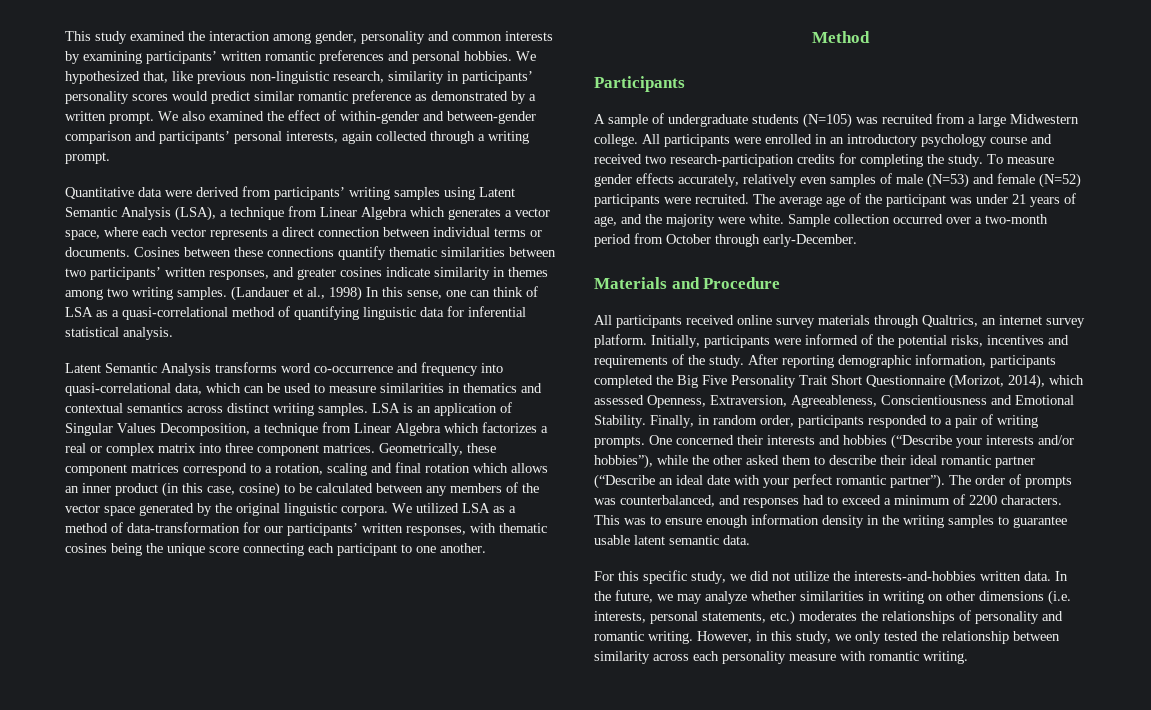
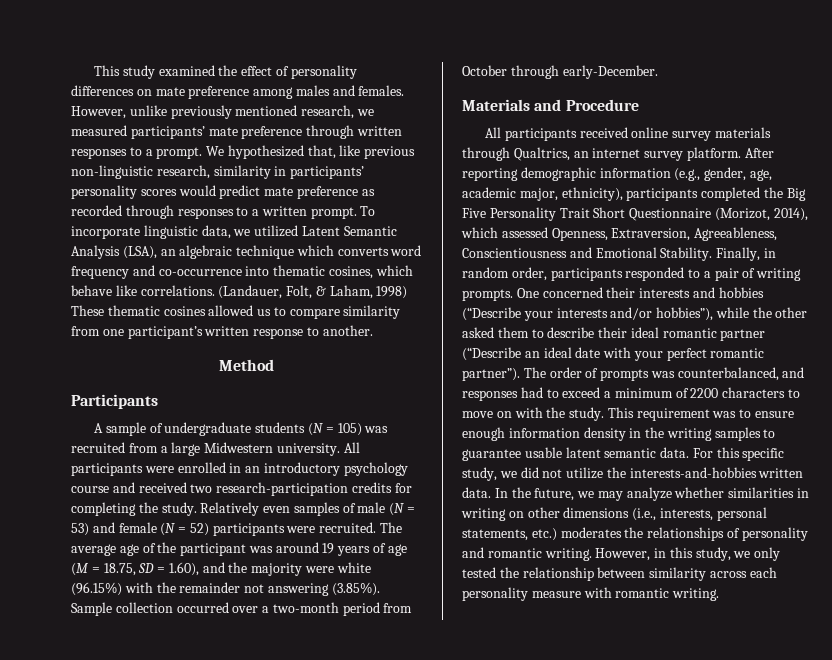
- This study examined the interaction among gender, personality and common interests by examining participants’ written romantic preferences and personal hobbies.
+ This study examined the effect of personality differences on mate preference among males and females. However, unlike previously mentioned research, we measured participants’ mate preference through written responses to a prompt.
- We hypothesized that, like previous non-linguistic research, similarity in participants’ personality scores would predict similar romantic preference as demonstrated by a written prompt. We also examined the effect of within-gender and between-gender comparison and participants’ personal interests, again collected through a writing prompt.
- Quantitative data were derived from participants’ writing samples using Latent Semantic Analysis (LSA), a technique from Linear Algebra which generates a vector space, where each vector represents a direct connection between individual terms or documents. Cosines between these connections quantify thematic similarities between two participants’ written responses, and greater cosines indicate similarity in themes among two writing samples. (Landauer et al., 1998) In this sense, one can think of LSA as a quasi-correlational method of quantifying linguistic data for inferential statistical analysis.
- Latent Semantic Analysis transforms word co-occurrence and frequency into quasi-correlational data, which can be used to measure similarities in thematics and contextual semantics across distinct writing samples. LSA is an application of Singular Values Decomposition, a technique from Linear Algebra which factorizes a real or complex matrix into three component matrices. Geometrically, these component matrices correspond to a rotation, scaling and final rotation which allows an inner product (in this case, cosine) to be calculated between any members of the vector space generated by the original linguistic corpora. We utilized LSA as a method of data-transformation for our participants’ written responses, with thematic cosines being the unique score connecting each participant to one another.
+ We hypothesized that, like previous non-linguistic research, similarity in participants’ personality scores would predict mate preference as recorded through responses to a written prompt. To incorporate linguistic data, we utilized Latent Semantic Analysis (LSA), an algebraic technique which converts word frequency and co-occurrence into thematic cosines, which behave like correlations. (Landauer, Folt, & Laham, 1998) These thematic cosines allowed us to compare similarity from one participant’s written response to another.
- A sample of undergraduate students (N=105) was recruited from a large Midwestern college.
+ A sample of undergraduate students (N = 105) was recruited from a large Midwestern university.
- To measure gender effects accurately, relatively even samples of male (N=53) and female (N=52) participants were recruited.
+ Relatively even samples of male (N = 53) and female (N = 52) participants were recruited.
- The average age of the participant was under 21 years of age, and the majority were white. Sample collection occurred over a two-month period from October through early-December.
+ The average age of the participant was around 19 years of age (M = 18.75, SD = 1.60), and the majority were white (96.15%) with the remainder not answering (3.85%). Sample collection occurred over a two-month period from October through early-December.
- Initially, participants were informed of the potential risks, incentives and requirements of the study. After reporting demographic information, participants completed the Big Five Personality Trait Short Questionnaire (Morizot, 2014), which assessed Openness, Extraversion, Agreeableness, Conscientiousness and Emotional Stability.
+ After reporting demographic information (e.g., gender, age, academic major, ethnicity), participants completed the Big Five Personality Trait Short Questionnaire (Morizot, 2014), which assessed Openness, Extraversion, Agreeableness, Conscientiousness and Emotional Stability.
- The order of prompts was counterbalanced, and responses had to exceed a minimum of 2200 characters. This was to ensure enough information density in the writing samples to guarantee usable latent semantic data.
- For this specific study, we did not utilize the interests-and-hobbies written data.
+ The order of prompts was counterbalanced, and responses had to exceed a minimum of 2200 characters to move on with the study. This requirement was to ensure enough information density in the writing samples to guarantee usable latent semantic data. For this specific study, we did not utilize the interests-and-hobbies written data.
- In the future, we may analyze whether similarities in writing on other dimensions (i.e. interests, personal statements, etc.) moderates the relationships of personality and romantic writing.
+ In the future, we may analyze whether similarities in writing on other dimensions (i.e., interests, personal statements, etc.) moderates the relationships of personality and romantic writing.

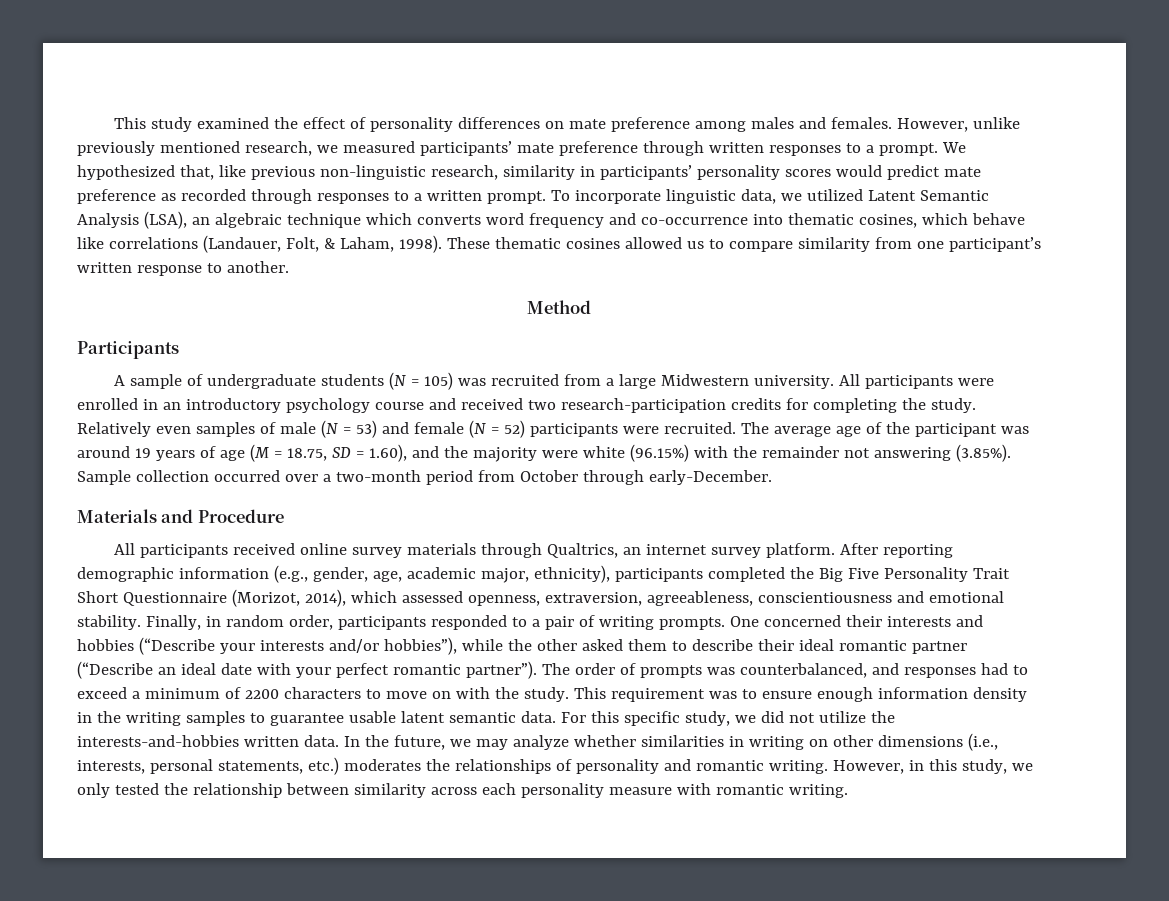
- To incorporate linguistic data, we utilized Latent Semantic Analysis (LSA), an algebraic technique which converts word frequency and co-occurrence into thematic cosines, which behave like correlations. (Landauer, Folt, & Laham, 1998) These thematic cosines allowed us to compare similarity from one participant’s written response to another.
+ To incorporate linguistic data, we utilized Latent Semantic Analysis (LSA), an algebraic technique which converts word frequency and co-occurrence into thematic cosines, which behave like correlations (Landauer, Folt, & Laham, 1998). These thematic cosines allowed us to compare similarity from one participant’s written response to another.
- After reporting demographic information (e.g., gender, age, academic major, ethnicity), participants completed the Big Five Personality Trait Short Questionnaire (Morizot, 2014), which assessed Openness, Extraversion, Agreeableness, Conscientiousness and Emotional Stability.
+ After reporting demographic information (e.g., gender, age, academic major, ethnicity), participants completed the Big Five Personality Trait Short Questionnaire (Morizot, 2014), which assessed openness, extraversion, agreeableness, conscientiousness and emotional stability.

